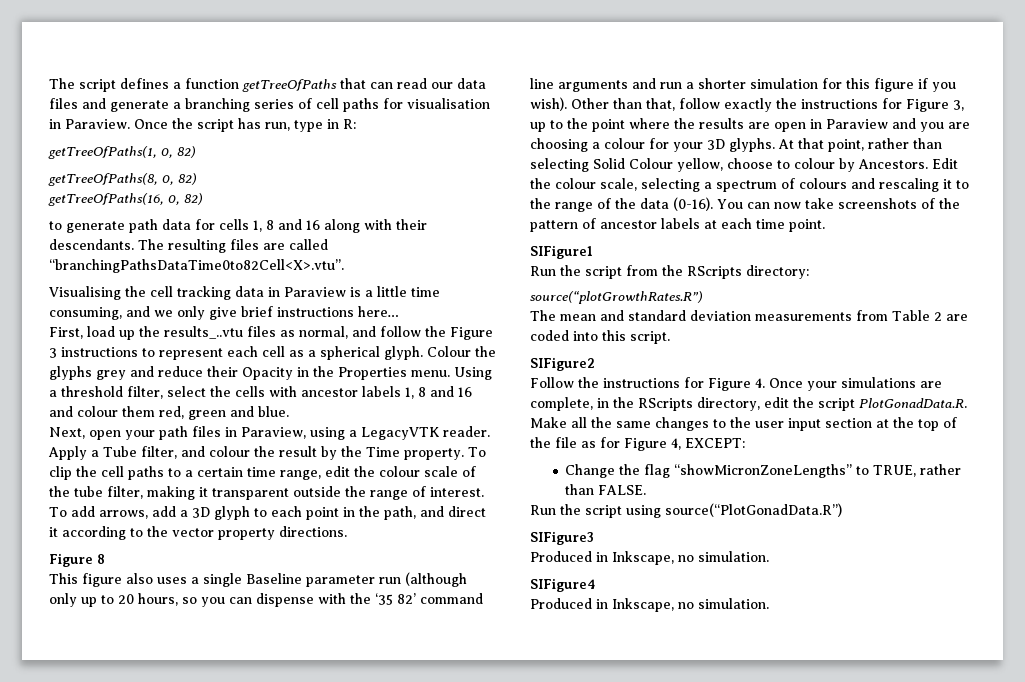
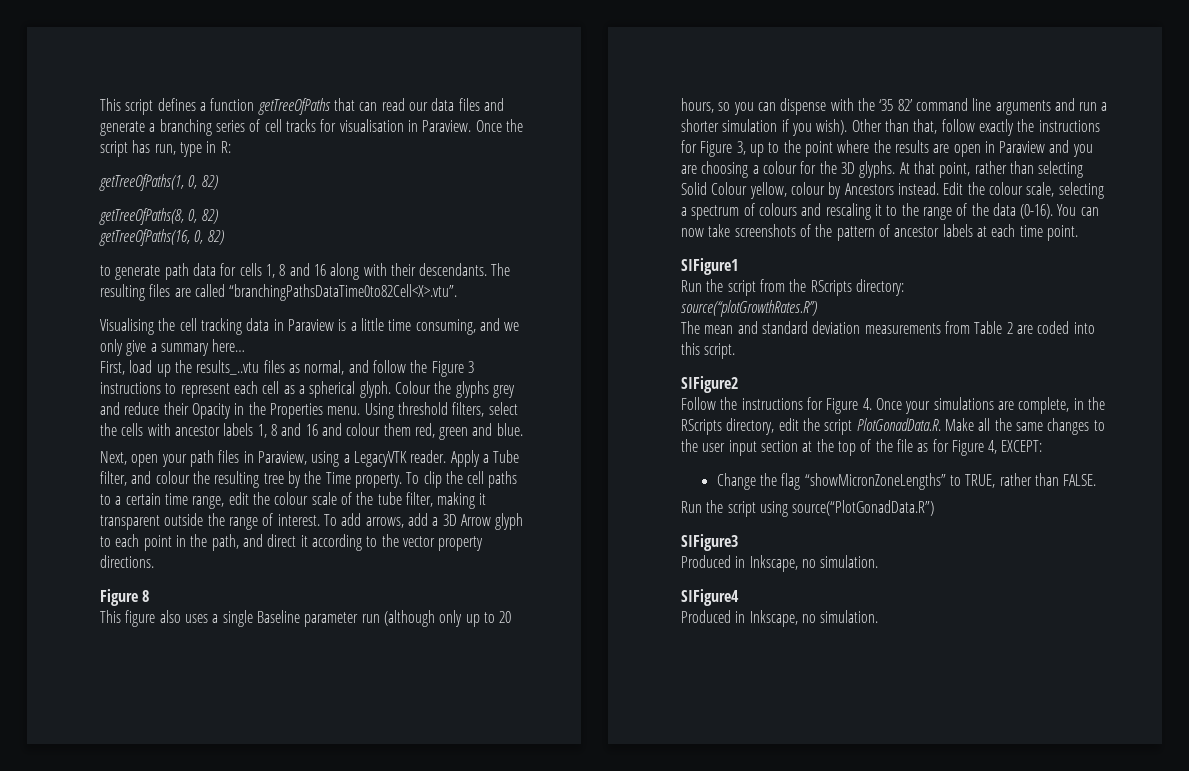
- The script defines a function getTreeOfPaths that can read our data files and generate a branching series of cell paths for visualisation in Paraview.
+ This script defines a function getTreeOfPaths that can read our data files and generate a branching series of cell tracks for visualisation in Paraview.
- Visualising the cell tracking data in Paraview is a little time consuming, and we only give brief instructions here…
+ Visualising the cell tracking data in Paraview is a little time consuming, and we only give a summary here…
- Using a threshold filter, select the cells with ancestor labels 1, 8 and 16 and colour them red, green and blue.
+ Using threshold filters, select the cells with ancestor labels 1, 8 and 16 and colour them red, green and blue.
- Apply a Tube filter, and colour the result by the Time property.
+ Apply a Tube filter, and colour the resulting tree by the Time property.
- To add arrows, add a 3D glyph to each point in the path, and direct it according to the vector property directions.
+ To add arrows, add a 3D Arrow glyph to each point in the path, and direct it according to the vector property directions.
- This figure also uses a single Baseline parameter run (although only up to 20 hours, so you can dispense with the ‘35 82’ command line arguments and run a shorter simulation for this figure if you wish).
+ This figure also uses a single Baseline parameter run (although only up to 20 hours, so you can dispense with the ‘35 82’ command line arguments and run a shorter simulation if you wish).
- Other than that, follow exactly the instructions for Figure 3, up to the point where the results are open in Paraview and you are choosing a colour for your 3D glyphs.
+ Other than that, follow exactly the instructions for Figure 3, up to the point where the results are open in Paraview and you are choosing a colour for the 3D glyphs.
- At that point, rather than selecting Solid Colour yellow, choose to colour by Ancestors.
+ At that point, rather than selecting Solid Colour yellow, colour by Ancestors instead.

